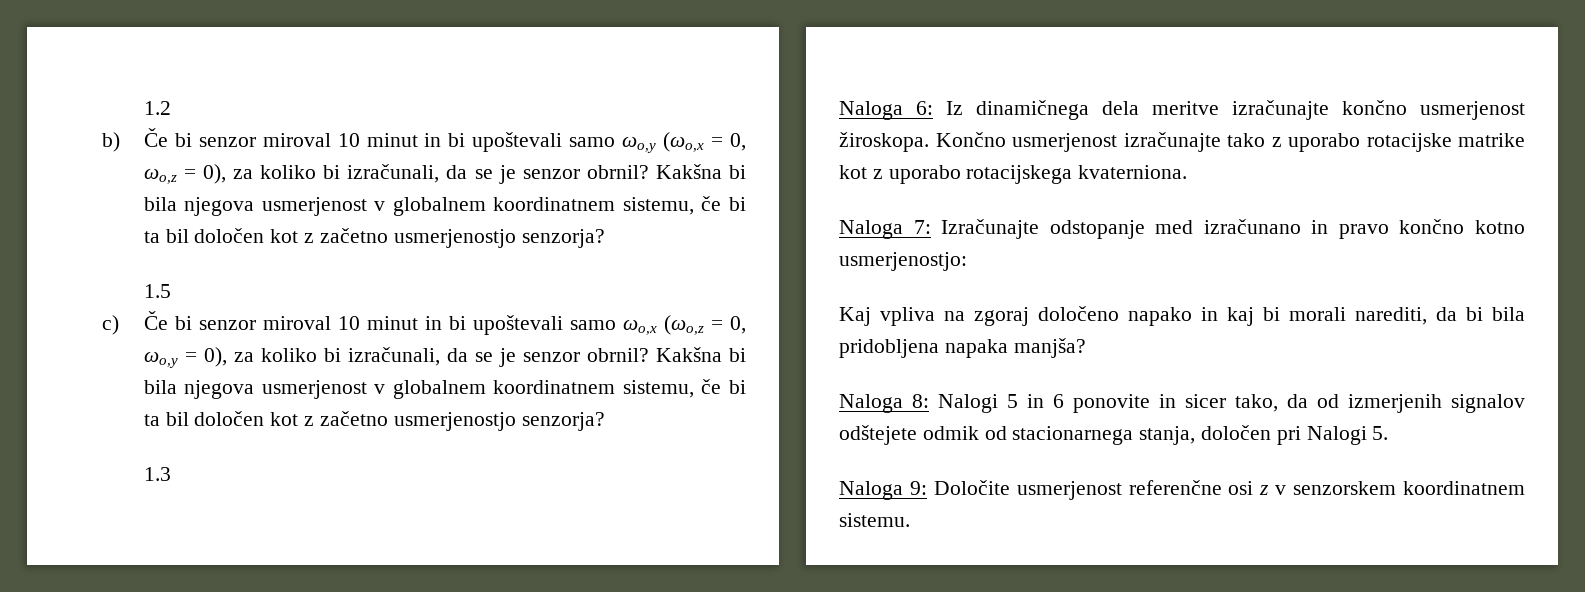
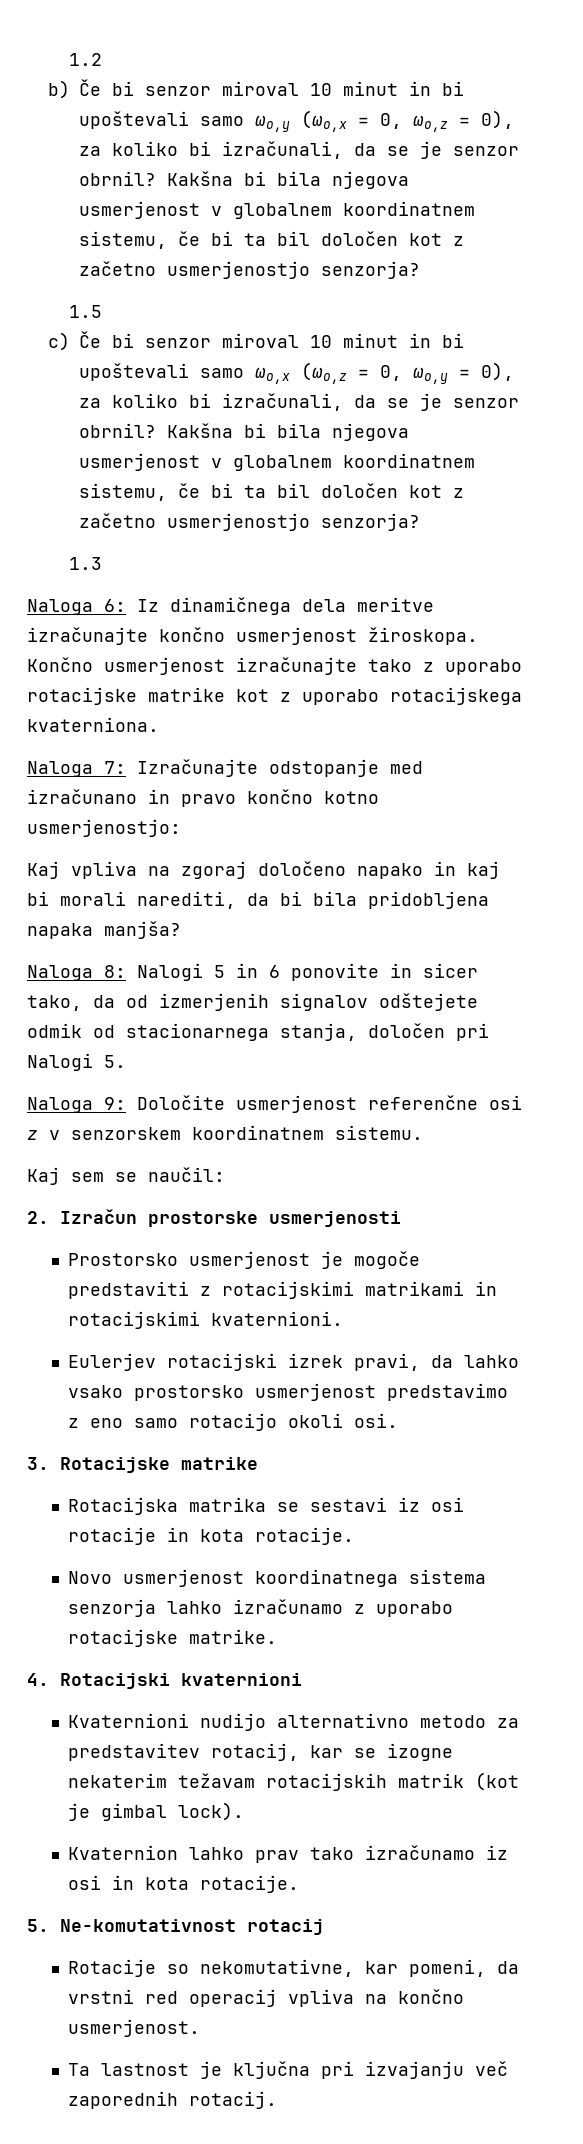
+ Kaj sem se naučil:
+ 2. Izračun prostorske usmerjenosti
+ Prostorsko usmerjenost je mogoče predstaviti z rotacijskimi matrikami in rotacijskimi kvaternioni.
+ Eulerjev rotacijski izrek pravi, da lahko vsako prostorsko usmerjenost predstavimo z eno samo rotacijo okoli osi.
+ 3. Rotacijske matrike
+ Rotacijska matrika se sestavi iz osi rotacije in kota rotacije.
+ Novo usmerjenost koordinatnega sistema senzorja lahko izračunamo z uporabo rotacijske matrike.
+ 4. Rotacijski kvaternioni
+ Kvaternioni nudijo alternativno metodo za predstavitev rotacij, kar se izogne nekaterim težavam rotacijskih matrik (kot je gimbal lock).
+ Kvaternion lahko prav tako izračunamo iz osi in kota rotacije.
+ 5. Ne-komutativnost rotacij
+ Rotacije so nekomutativne, kar pomeni, da vrstni red operacij vpliva na končno usmerjenost.
+ Ta lastnost je ključna pri izvajanju več zaporednih rotacij.

